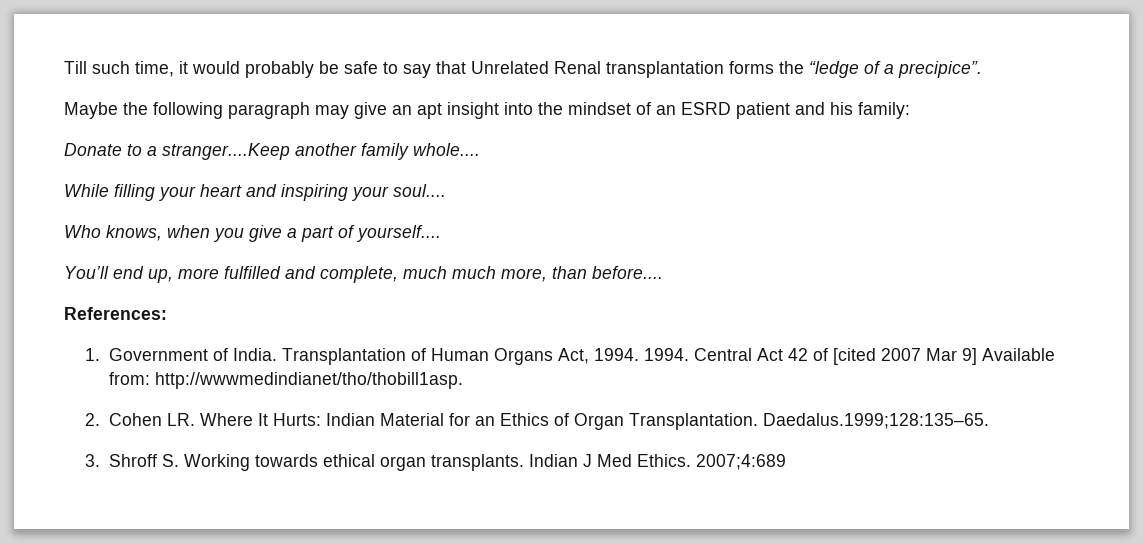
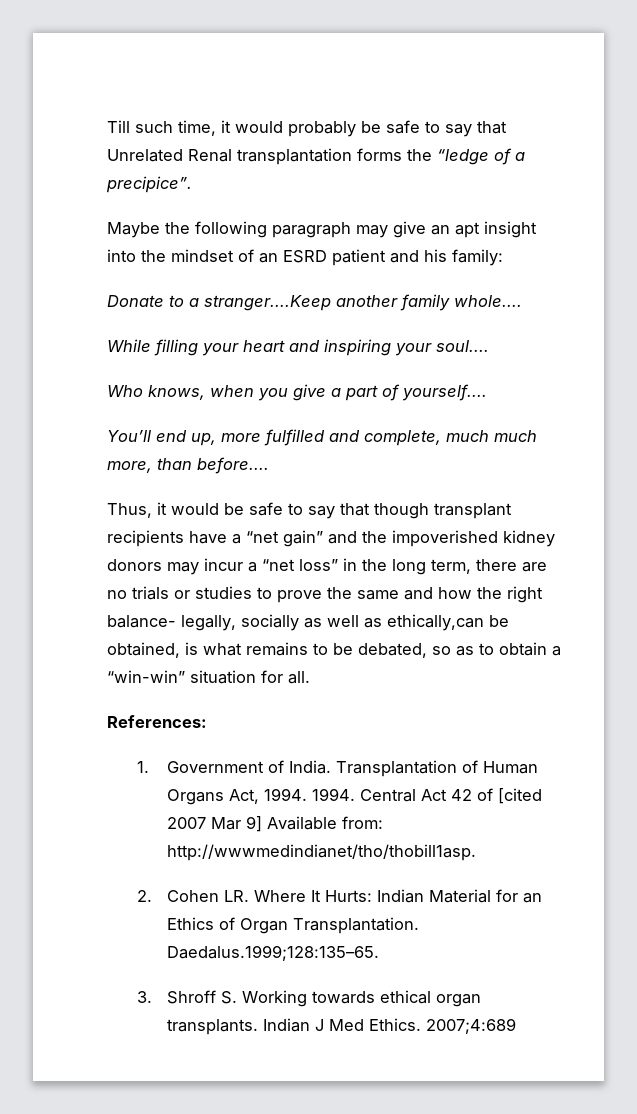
+ Thus, it would be safe to say that though transplant recipients have a “net gain” and the impoverished kidney donors may incur a “net loss” in the long term, there are no trials or studies to prove the same and how the right balance- legally, socially as well as ethically,can be obtained, is what remains to be debated, so as to obtain a “win-win” situation for all.

